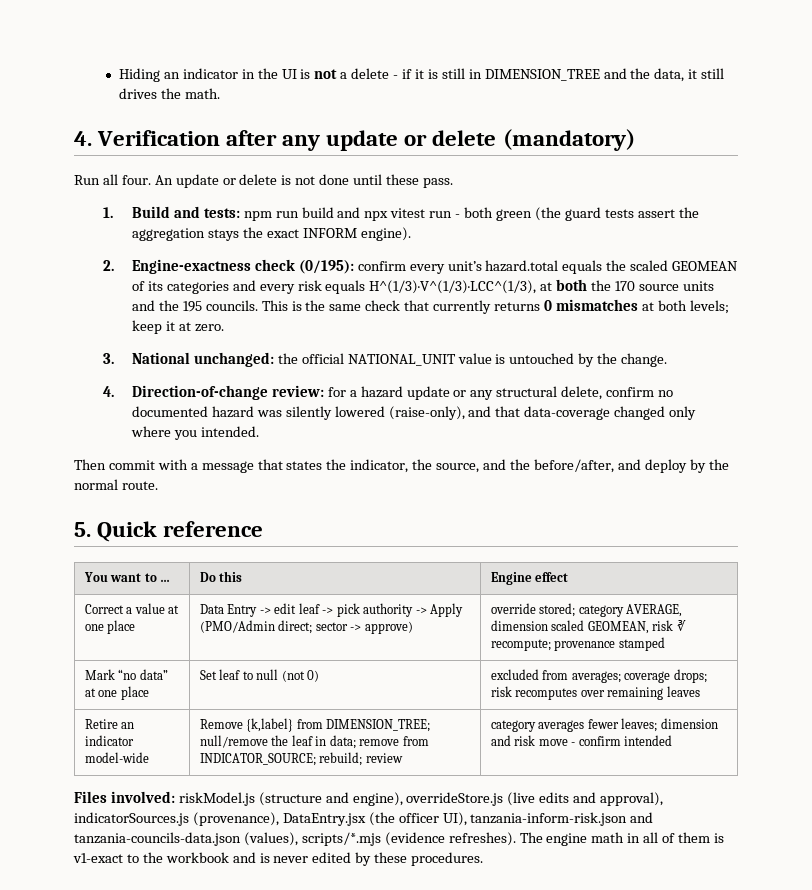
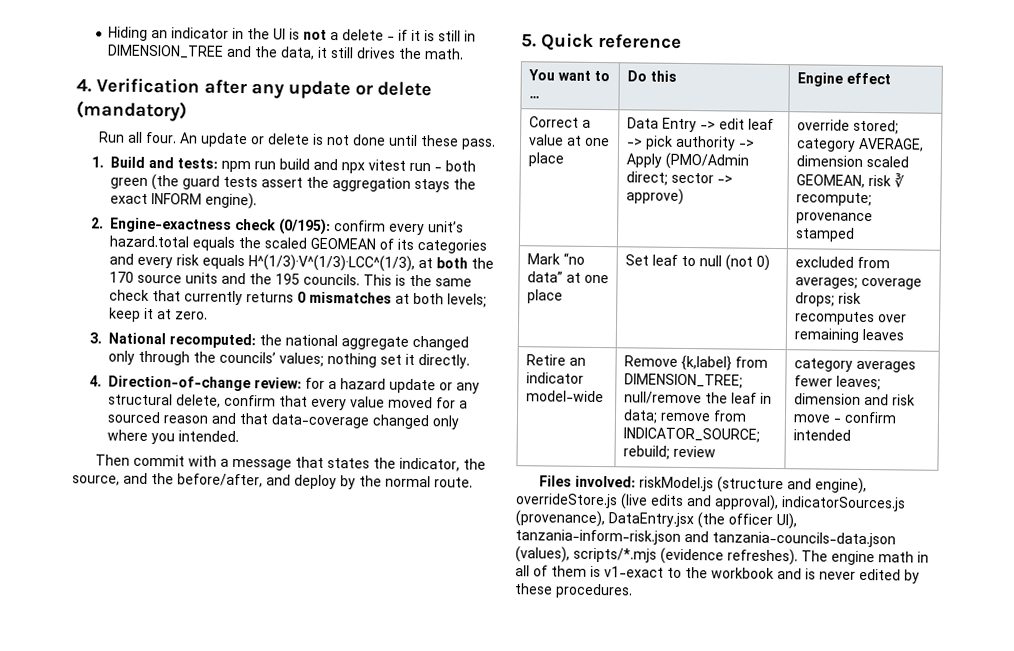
- 3. National unchanged: the official NATIONAL_UNIT value is untouched by the change.
+ 3. National recomputed: the national aggregate changed only through the councils’ values; nothing set it directly.
- 4. Direction-of-change review: for a hazard update or any structural delete, confirm no documented hazard was silently lowered (raise-only), and that data-coverage changed only where you intended.
+ 4. Direction-of-change review: for a hazard update or any structural delete, confirm that every value moved for a sourced reason and that data-coverage changed only where you intended.

